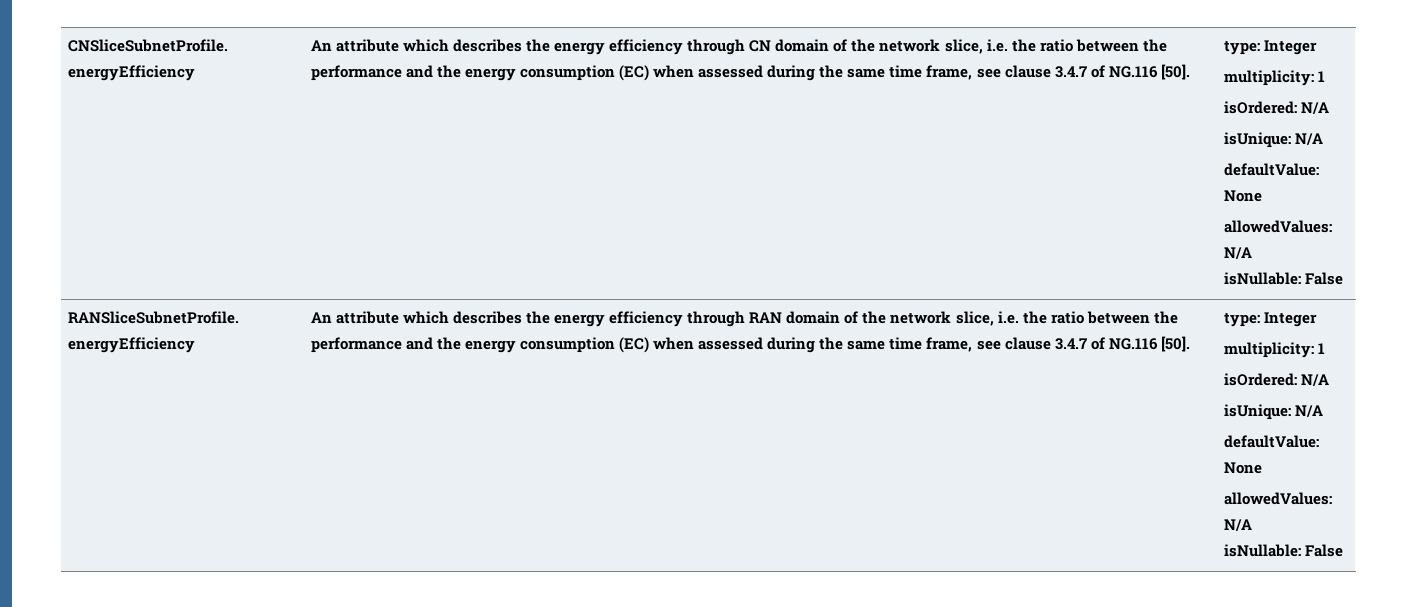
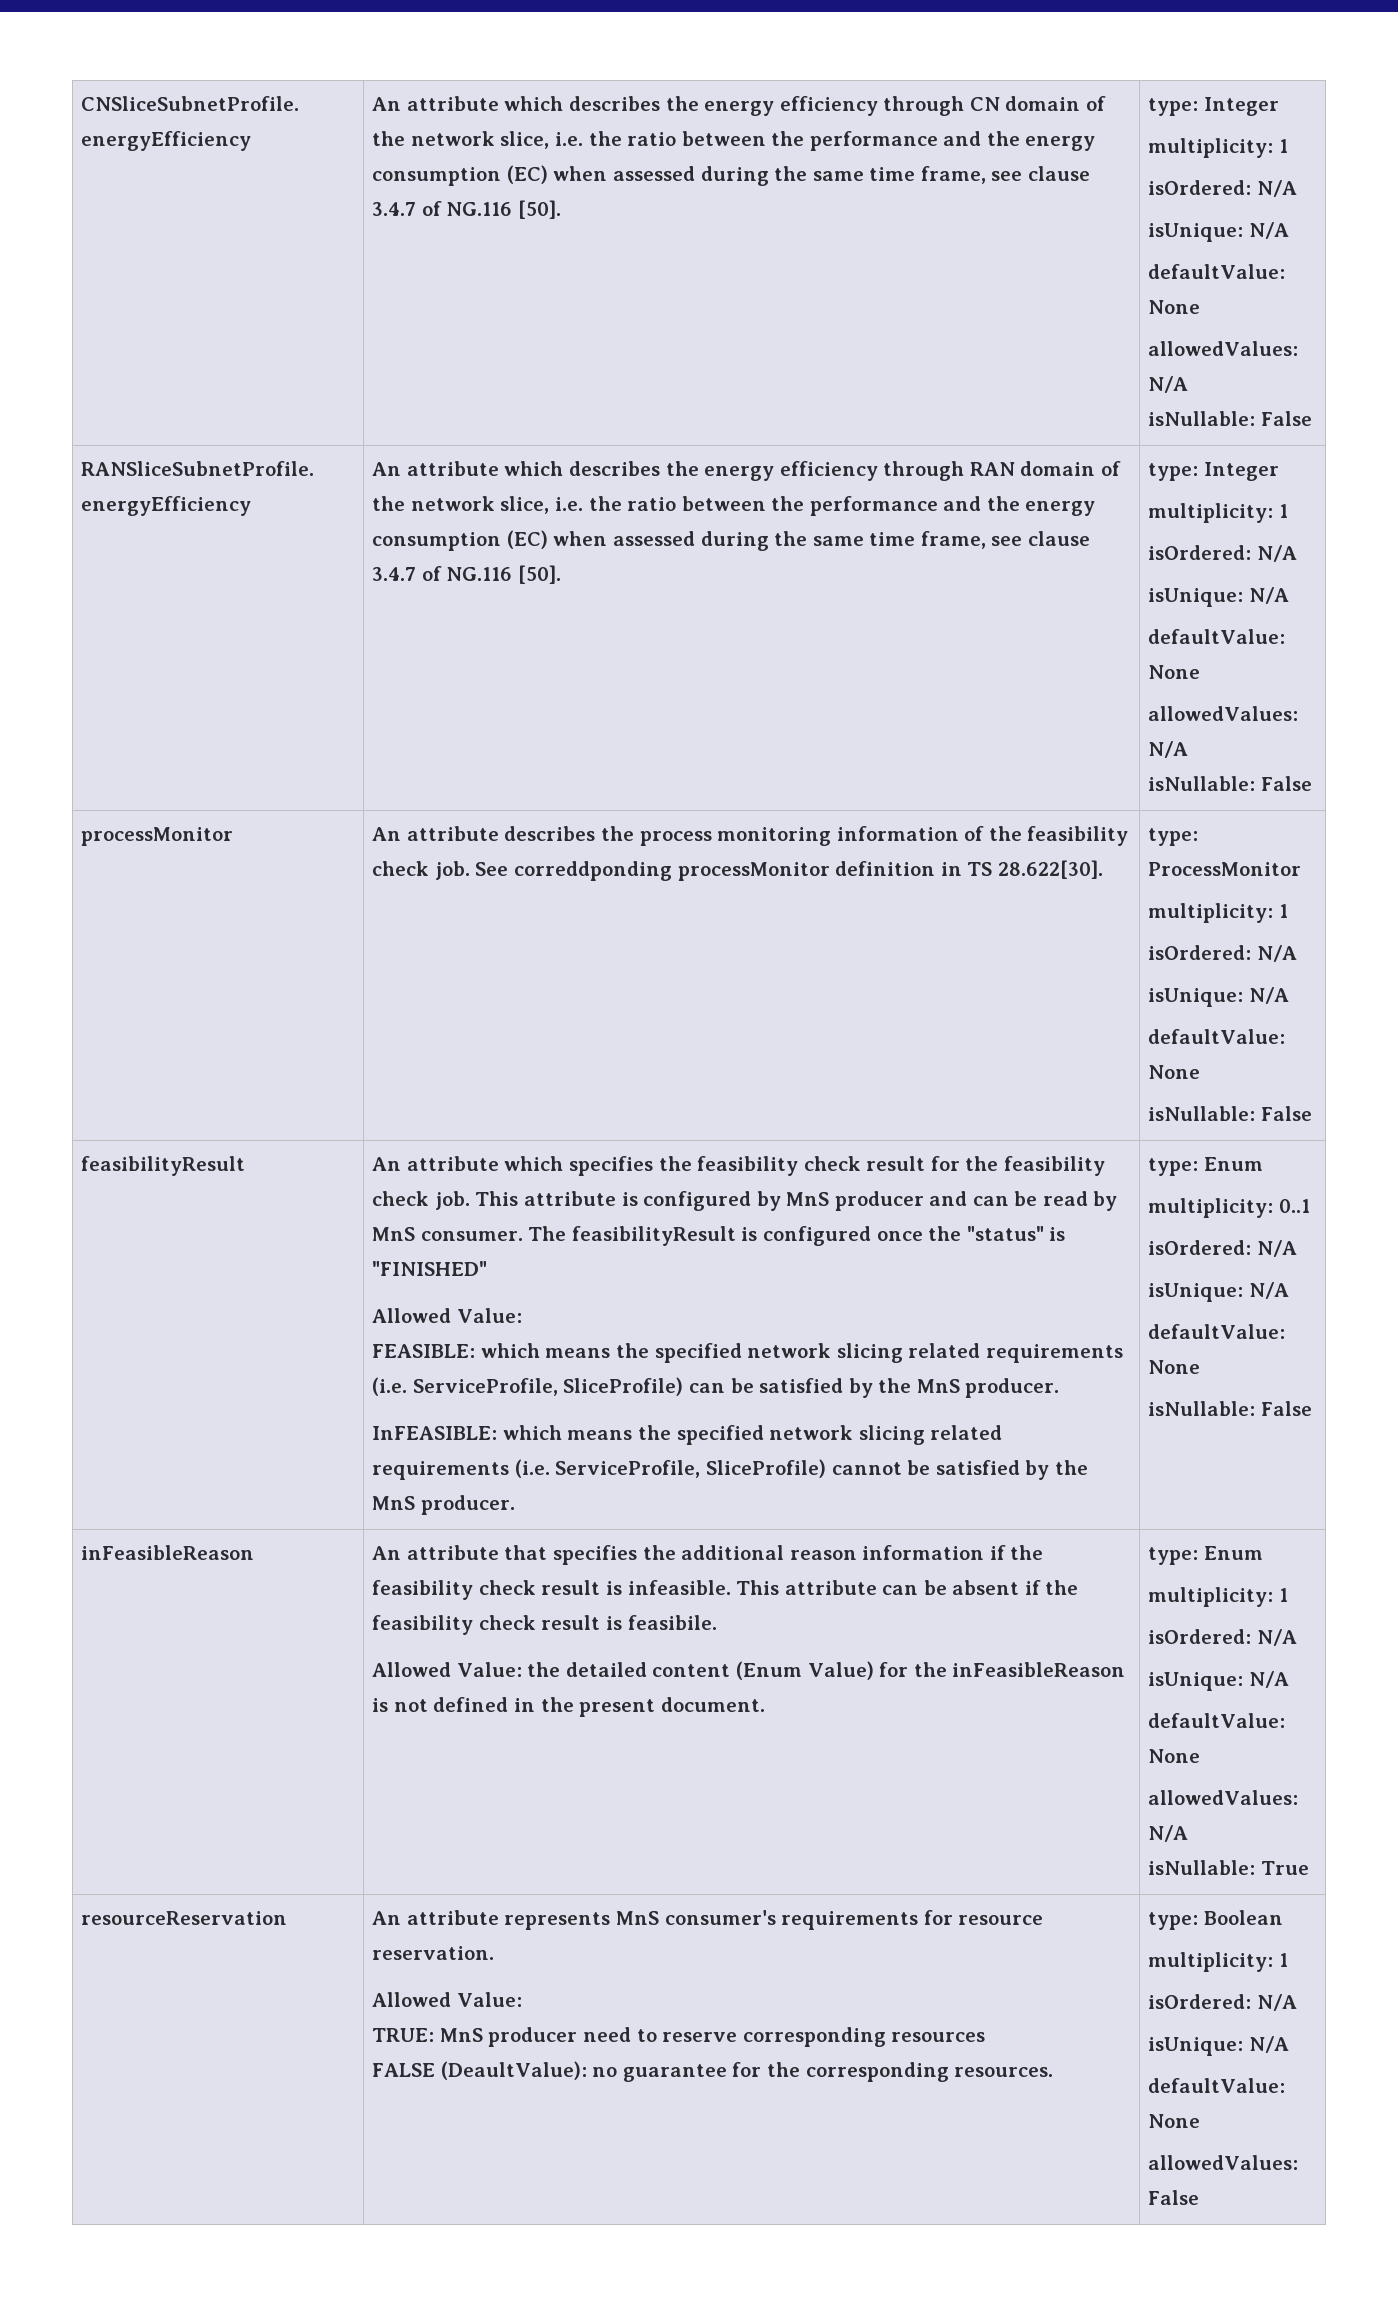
+ processMonitor | An attribute describes the process monitoring information of the feasibility check job. See correddponding processMonitor definition in TS 28.622[30]. | type: ProcessMonitor
+ multiplicity: 1
+ isOrdered: N/A
+ isUnique: N/A
+ defaultValue: None
+ isNullable: False
+ feasibilityResult | An attribute which specifies the feasibility check result for the feasibility check job. This attribute is configured by MnS producer and can be read by MnS consumer. The feasibilityResult is configured once the "status" is "FINISHED"
+ Allowed Value:
+ FEASIBLE: which means the specified network slicing related requirements (i.e. ServiceProfile, SliceProfile) can be satisfied by the MnS producer.
+ InFEASIBLE: which means the specified network slicing related requirements (i.e. ServiceProfile, SliceProfile) cannot be satisfied by the MnS producer. | type: Enum
+ multiplicity: 0..1
+ isOrdered: N/A
+ isUnique: N/A
+ defaultValue: None
+ isNullable: False
+ inFeasibleReason | An attribute that specifies the additional reason information if the feasibility check result is infeasible. This attribute can be absent if the feasibility check result is feasibile.
+ Allowed Value: the detailed content (Enum Value) for the inFeasibleReason is not defined in the present document. | type: Enum
+ multiplicity: 1
+ isOrdered: N/A
+ isUnique: N/A
+ defaultValue: None
+ allowedValues: N/A
+ isNullable: True
+ resourceReservation | An attribute represents MnS consumer's requirements for resource reservation.
+ Allowed Value:
+ TRUE: MnS producer need to reserve corresponding resources
+ FALSE (DeaultValue): no guarantee for the corresponding resources. | type: Boolean
+ multiplicity: 1
+ isOrdered: N/A
+ isUnique: N/A
+ defaultValue: None
+ allowedValues: False

